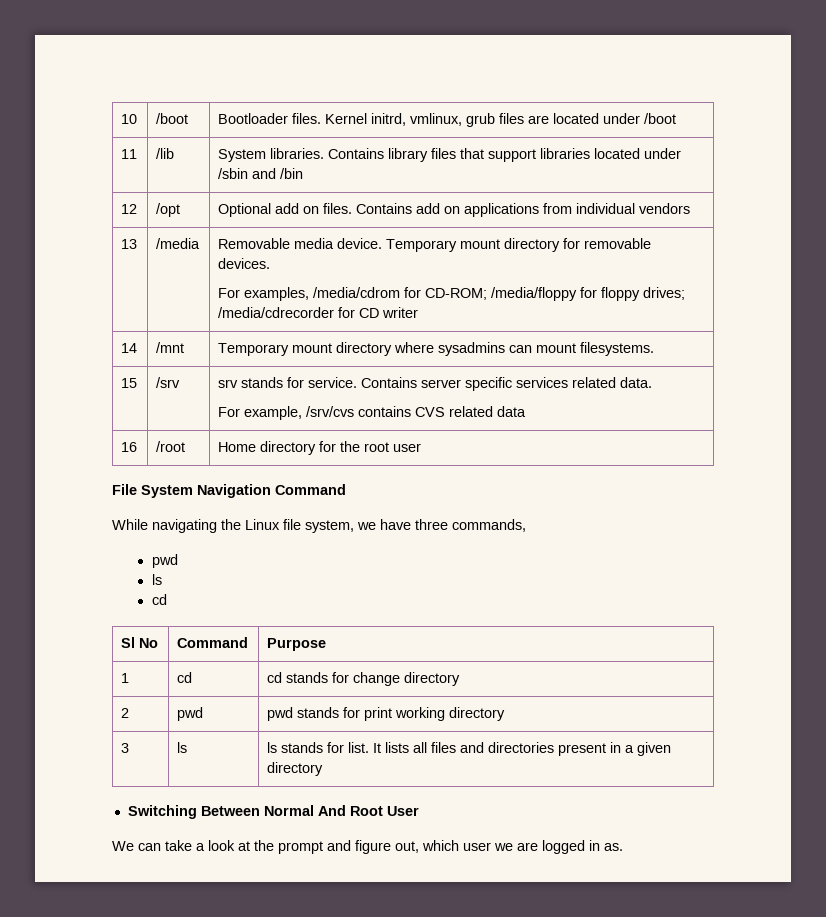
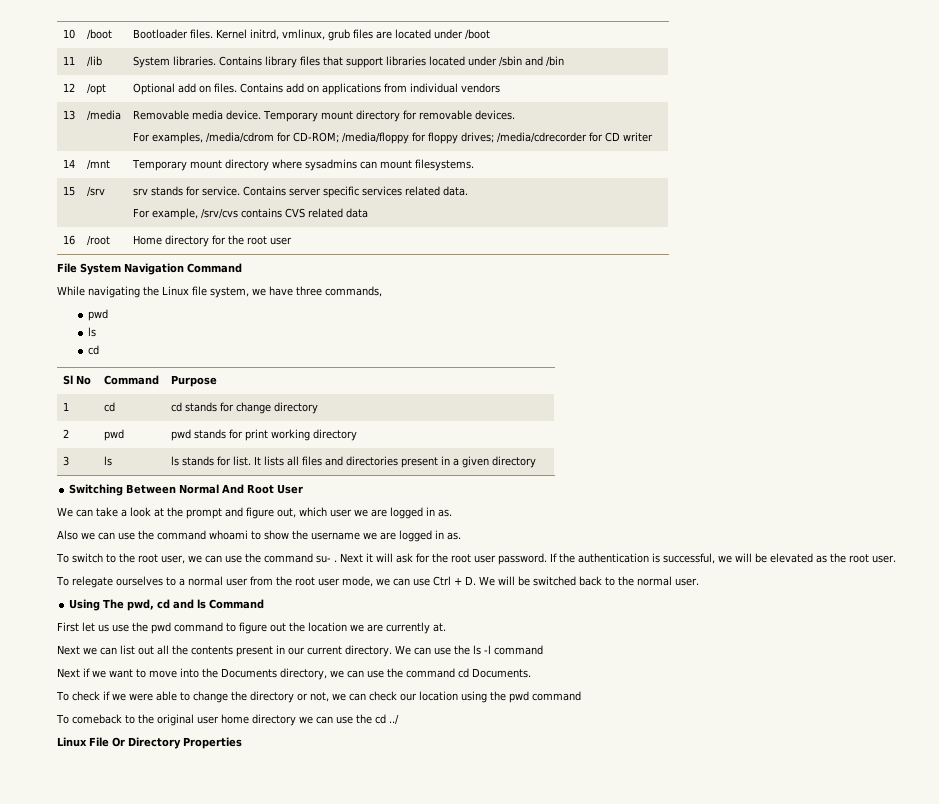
+ Also we can use the command whoami to show the username we are logged in as.
+ To switch to the root user, we can use the command su- . Next it will ask for the root user password. If the authentication is successful, we will be elevated as the root user.
+ To relegate ourselves to a normal user from the root user mode, we can use Ctrl + D. We will be switched back to the normal user.
+ Using The pwd, cd and ls Command
+ First let us use the pwd command to figure out the location we are currently at.
+ Next we can list out all the contents present in our current directory. We can use the ls -l command
+ Next if we want to move into the Documents directory, we can use the command cd Documents.
+ To check if we were able to change the directory or not, we can check our location using the pwd command
+ To comeback to the original user home directory we can use the cd ../
+ Linux File Or Directory Properties

